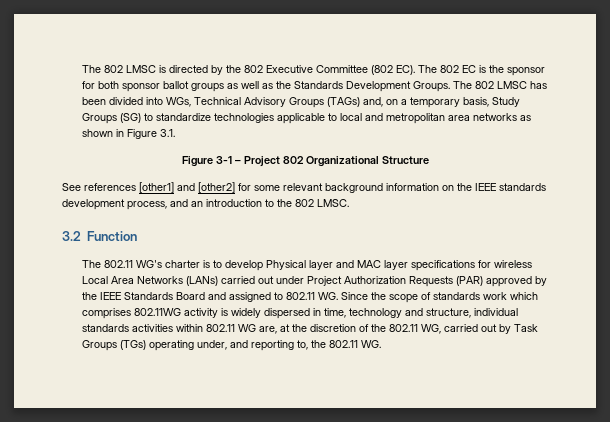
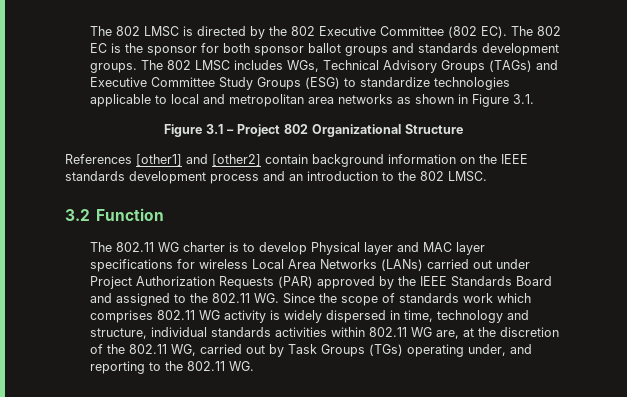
- The 802 LMSC is directed by the 802 Executive Committee (802 EC). The 802 EC is the sponsor for both sponsor ballot groups as well as the Standards Development Groups. The 802 LMSC has been divided into WGs, Technical Advisory Groups (TAGs) and, on a temporary basis, Study Groups (SG) to standardize technologies applicable to local and metropolitan area networks as shown in Figure 3.1.
+ The 802 LMSC is directed by the 802 Executive Committee (802 EC). The 802 EC is the sponsor for both sponsor ballot groups and standards development groups. The 802 LMSC includes WGs, Technical Advisory Groups (TAGs) and Executive Committee Study Groups (ESG) to standardize technologies applicable to local and metropolitan area networks as shown in Figure 3.1.
- Figure 3-1 – Project 802 Organizational Structure
+ Figure 3.1 – Project 802 Organizational Structure
- See references [other1] and [other2] for some relevant background information on the IEEE standards development process, and an introduction to the 802 LMSC.
+ References [other1] and [other2] contain background information on the IEEE standards development process and an introduction to the 802 LMSC.
- The 802.11 WG's charter is to develop Physical layer and MAC layer specifications for wireless Local Area Networks (LANs) carried out under Project Authorization Requests (PAR) approved by the IEEE Standards Board and assigned to 802.11 WG. Since the scope of standards work which comprises 802.11WG activity is widely dispersed in time, technology and structure, individual standards activities within 802.11 WG are, at the discretion of the 802.11 WG, carried out by Task Groups (TGs) operating under, and reporting to, the 802.11 WG.
+ The 802.11 WG charter is to develop Physical layer and MAC layer specifications for wireless Local Area Networks (LANs) carried out under Project Authorization Requests (PAR) approved by the IEEE Standards Board and assigned to the 802.11 WG. Since the scope of standards work which comprises 802.11 WG activity is widely dispersed in time, technology and structure, individual standards activities within 802.11 WG are, at the discretion of the 802.11 WG, carried out by Task Groups (TGs) operating under, and reporting to the 802.11 WG.

